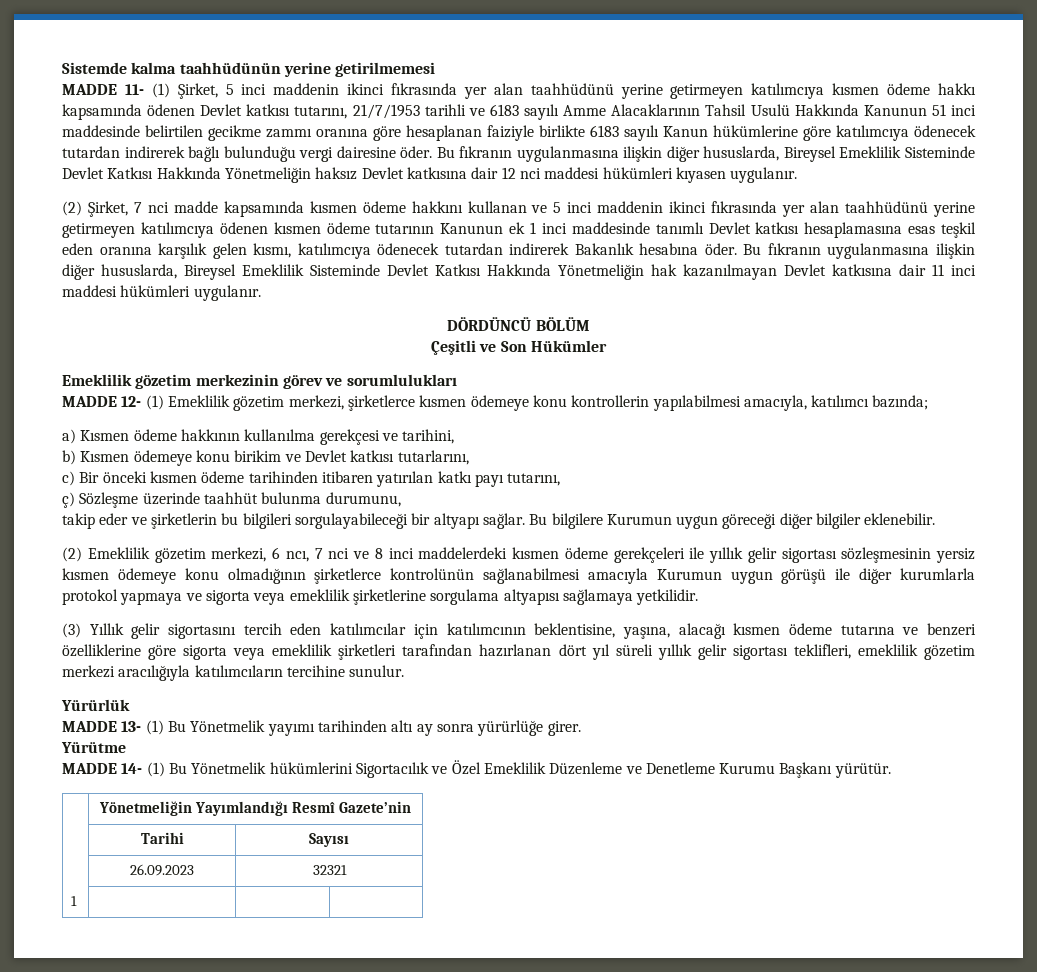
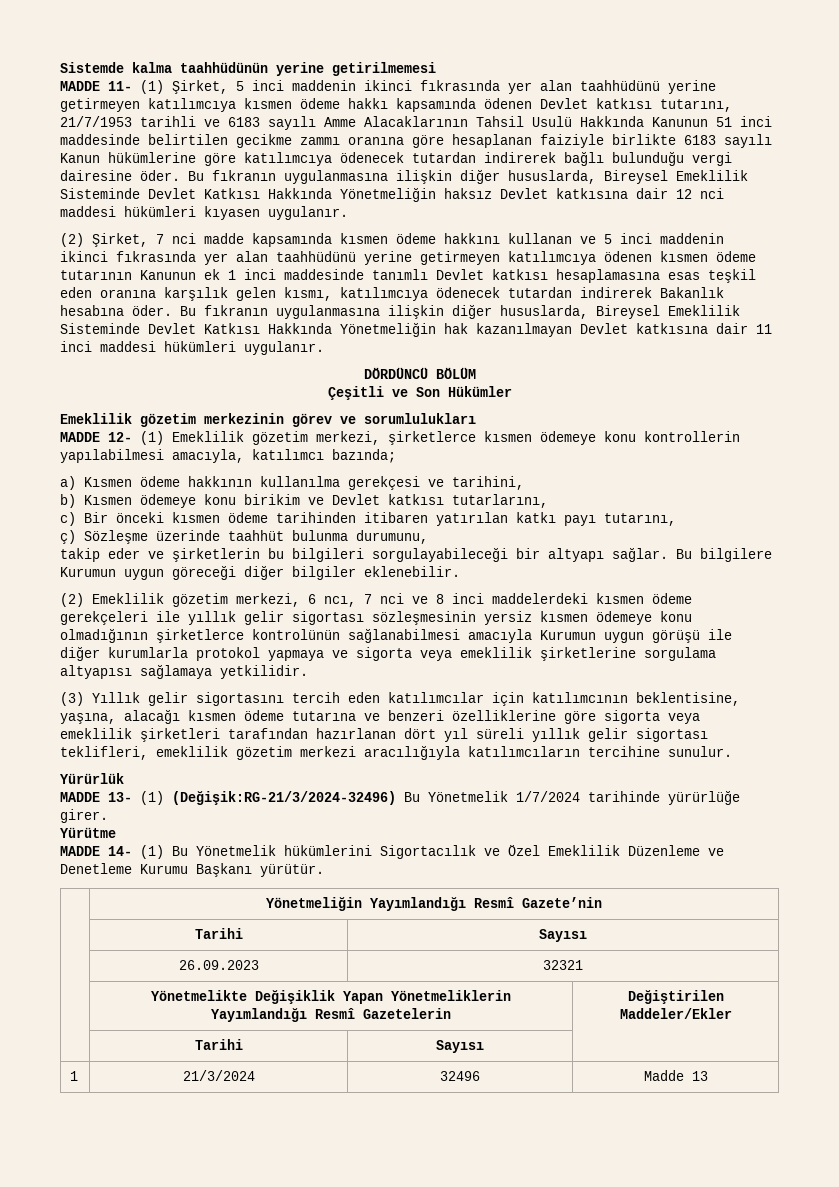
- MADDE 13- (1) Bu Yönetmelik yayımı tarihinden altı ay sonra yürürlüğe girer.
+ MADDE 13- (1) (Değişik:RG-21/3/2024-32496) Bu Yönetmelik 1/7/2024 tarihinde yürürlüğe girer.
- 1 | | |
+ | Yönetmelikte Değişiklik Yapan Yönetmeliklerin Yayımlandığı Resmî Gazetelerin | Değiştirilen Maddeler/Ekler
+ | Tarihi | Sayısı |
+ 1 | 21/3/2024 | 32496 | Madde 13

